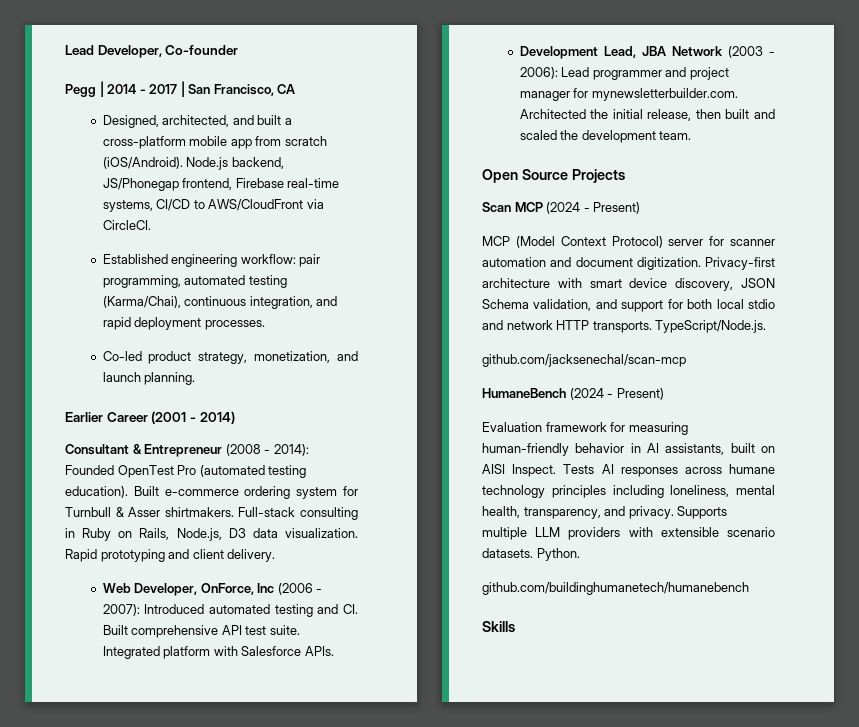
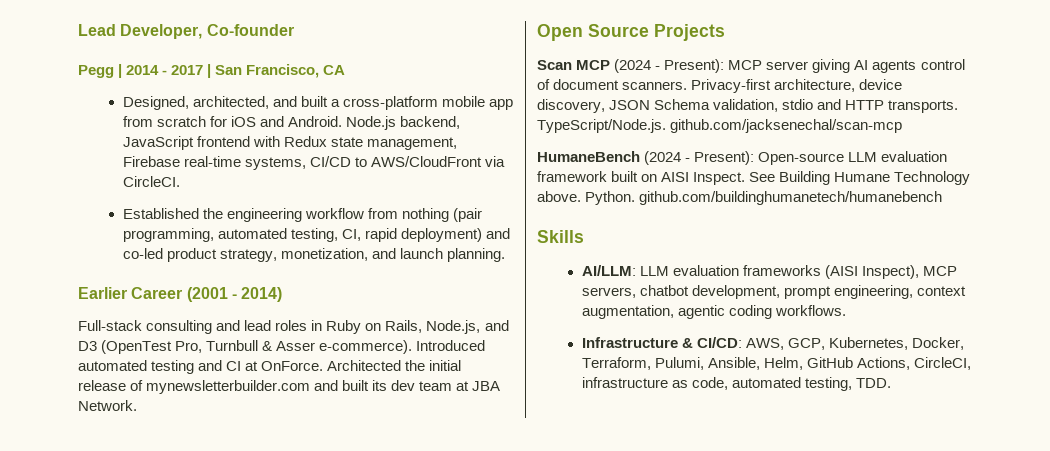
- Designed, architected, and built a cross-platform mobile app from scratch (iOS/Android). Node.js backend, JS/Phonegap frontend, Firebase real-time systems, CI/CD to AWS/CloudFront via CircleCI.
+ Designed, architected, and built a cross-platform mobile app from scratch for iOS and Android. Node.js backend, JavaScript frontend with Redux state management, Firebase real-time systems, CI/CD to AWS/CloudFront via CircleCI.
- Established engineering workflow: pair programming, automated testing (Karma/Chai), continuous integration, and rapid deployment processes.
- Co-led product strategy, monetization, and launch planning.
+ Established the engineering workflow from nothing (pair programming, automated testing, CI, rapid deployment) and co-led product strategy, monetization, and launch planning.
- Consultant & Entrepreneur (2008 - 2014): Founded OpenTest Pro (automated testing education). Built e-commerce ordering system for Turnbull & Asser shirtmakers. Full-stack consulting in Ruby on Rails, Node.js, D3 data visualization. Rapid prototyping and client delivery.
- Web Developer, OnForce, Inc (2006 - 2007): Introduced automated testing and CI. Built comprehensive API test suite. Integrated platform with Salesforce APIs.
- Development Lead, JBA Network (2003 - 2006): Lead programmer and project manager for mynewsletterbuilder.com. Architected the initial release, then built and scaled the development team.
+ Full-stack consulting and lead roles in Ruby on Rails, Node.js, and D3 (OpenTest Pro, Turnbull & Asser e-commerce). Introduced automated testing and CI at OnForce. Architected the initial release of mynewsletterbuilder.com and built its dev team at JBA Network.
- Scan MCP (2024 - Present)
- MCP (Model Context Protocol) server for scanner automation and document digitization. Privacy-first architecture with smart device discovery, JSON Schema validation, and support for both local stdio and network HTTP transports.
+ Scan MCP (2024 - Present): MCP server giving AI agents control of document scanners. Privacy-first architecture, device discovery, JSON Schema validation, stdio and HTTP transports.
- TypeScript/Node.js.
- github.com/jacksenechal/scan-mcp
+ TypeScript/Node.js. github.com/jacksenechal/scan-mcp
- HumaneBench (2024 - Present)
- Evaluation framework for measuring human-friendly behavior in AI assistants, built on AISI Inspect. Tests AI responses across humane technology principles including loneliness, mental health, transparency, and privacy. Supports multiple LLM providers with extensible scenario datasets.
+ HumaneBench (2024 - Present): Open-source LLM evaluation framework built on AISI Inspect. See Building Humane Technology above.
- Python.
- github.com/buildinghumanetech/humanebench
+ Python. github.com/buildinghumanetech/humanebench
+ AI/LLM: LLM evaluation frameworks (AISI Inspect), MCP servers, chatbot development, prompt engineering, context augmentation, agentic coding workflows.
+ Infrastructure & CI/CD: AWS, GCP, Kubernetes, Docker, Terraform, Pulumi, Ansible, Helm, GitHub Actions, CircleCI, infrastructure as code, automated testing, TDD.

